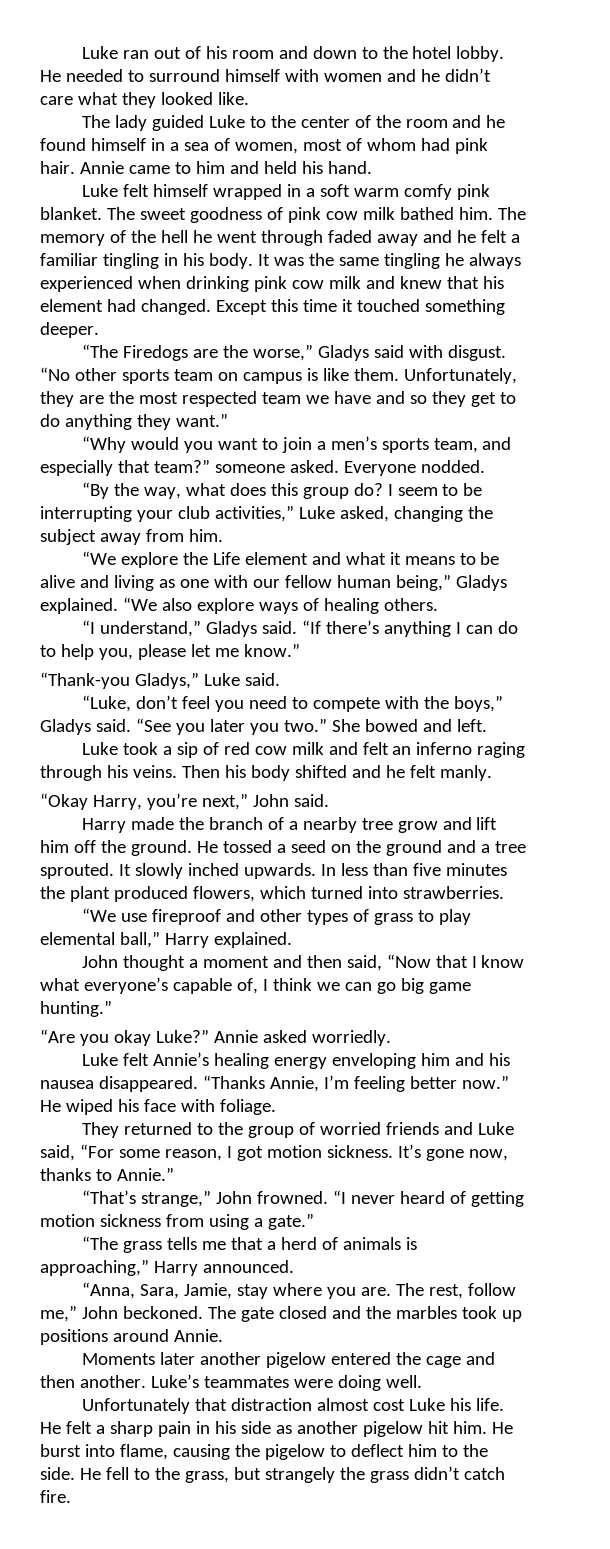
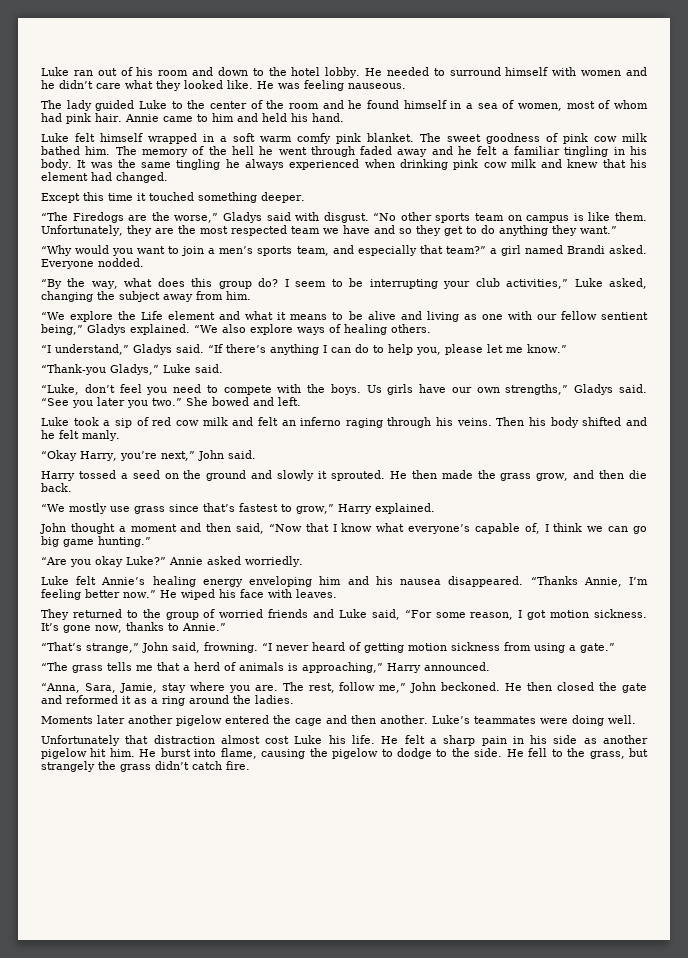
+ He was feeling nauseous.
- It was the same tingling he always experienced when drinking pink cow milk and knew that his element had changed. Except this time it touched something deeper.
+ It was the same tingling he always experienced when drinking pink cow milk and knew that his element had changed.
+ Except this time it touched something deeper.
- “Why would you want to join a men’s sports team, and especially that team?” someone asked.
+ “Why would you want to join a men’s sports team, and especially that team?” a girl named Brandi asked.
- “We explore the Life element and what it means to be alive and living as one with our fellow human being,” Gladys explained.
+ “We explore the Life element and what it means to be alive and living as one with our fellow sentient being,” Gladys explained.
- “Luke, don’t feel you need to compete with the boys,” Gladys said.
+ “Luke, don’t feel you need to compete with the boys. Us girls have our own strengths,” Gladys said.
- Harry made the branch of a nearby tree grow and lift him off the ground. He tossed a seed on the ground and a tree sprouted. It slowly inched upwards. In less than five minutes the plant produced flowers, which turned into strawberries.
- “We use fireproof and other types of grass to play elemental ball,” Harry explained.
+ Harry tossed a seed on the ground and slowly it sprouted. He then made the grass grow, and then die back.
+ “We mostly use grass since that’s fastest to grow,” Harry explained.
- He wiped his face with foliage.
+ He wiped his face with leaves.
- “That’s strange,” John frowned.
+ “That’s strange,” John said, frowning.
- The gate closed and the marbles took up positions around Annie.
+ He then closed the gate and reformed it as a ring around the ladies.
- He burst into flame, causing the pigelow to deflect him to the side.
+ He burst into flame, causing the pigelow to dodge to the side.

